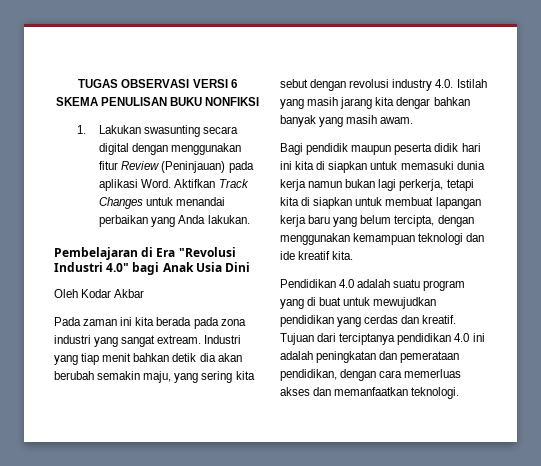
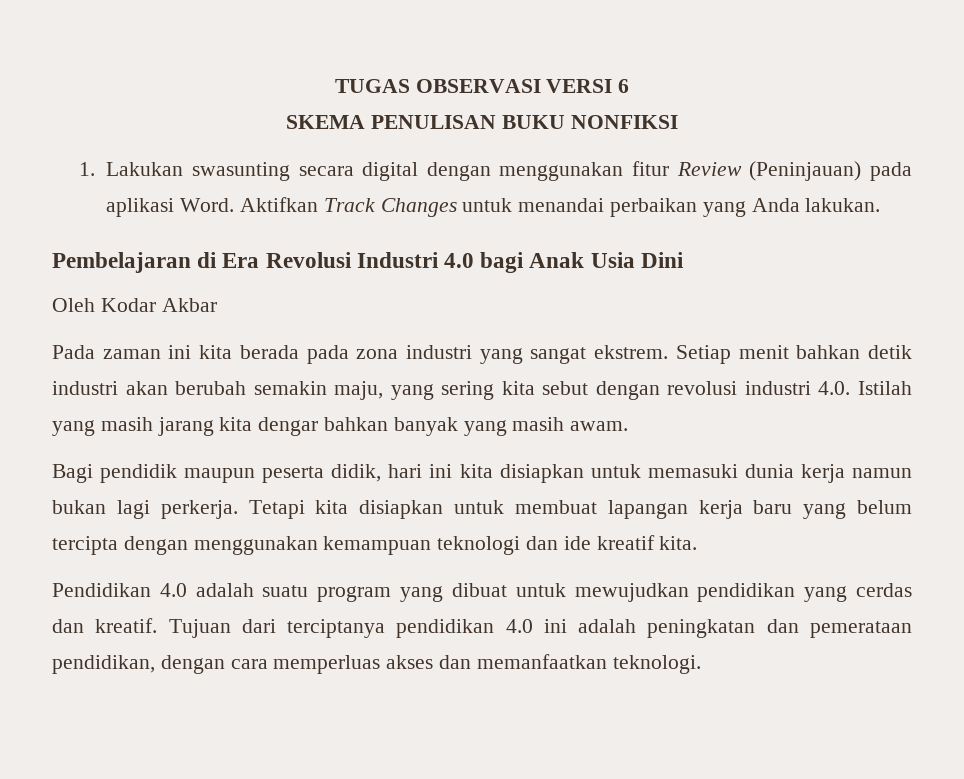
- Pembelajaran di Era "Revolusi Industri 4.0" bagi Anak Usia Dini
+ Pembelajaran di Era Revolusi Industri 4.0 bagi Anak Usia Dini
- Pada zaman ini kita berada pada zona industri yang sangat extream. Industri yang tiap menit bahkan detik dia akan berubah semakin maju, yang sering kita sebut dengan revolusi industry 4.0. Istilah yang masih jarang kita dengar bahkan banyak yang masih awam.
+ Pada zaman ini kita berada pada zona industri yang sangat ekstrem. Setiap menit bahkan detik industri akan berubah semakin maju, yang sering kita sebut dengan revolusi industri 4.0. Istilah yang masih jarang kita dengar bahkan banyak yang masih awam.
- Bagi pendidik maupun peserta didik hari ini kita di siapkan untuk memasuki dunia kerja namun bukan lagi perkerja, tetapi kita di siapkan untuk membuat lapangan kerja baru yang belum tercipta, dengan menggunakan kemampuan teknologi dan ide kreatif kita.
+ Bagi pendidik maupun peserta didik, hari ini kita disiapkan untuk memasuki dunia kerja namun bukan lagi perkerja. Tetapi kita disiapkan untuk membuat lapangan kerja baru yang belum tercipta dengan menggunakan kemampuan teknologi dan ide kreatif kita.
- Pendidikan 4.0 adalah suatu program yang di buat untuk mewujudkan pendidikan yang cerdas dan kreatif.
+ Pendidikan 4.0 adalah suatu program yang dibuat untuk mewujudkan pendidikan yang cerdas dan kreatif.
- Tujuan dari terciptanya pendidikan 4.0 ini adalah peningkatan dan pemerataan pendidikan, dengan cara memerluas akses dan memanfaatkan teknologi.
+ Tujuan dari terciptanya pendidikan 4.0 ini adalah peningkatan dan pemerataan pendidikan, dengan cara memperluas akses dan memanfaatkan teknologi.

